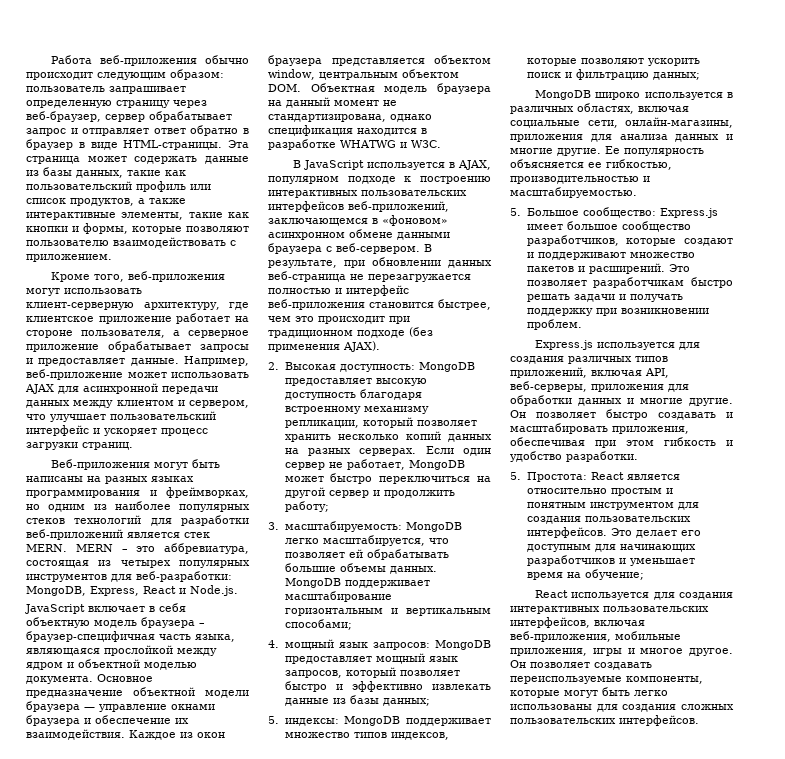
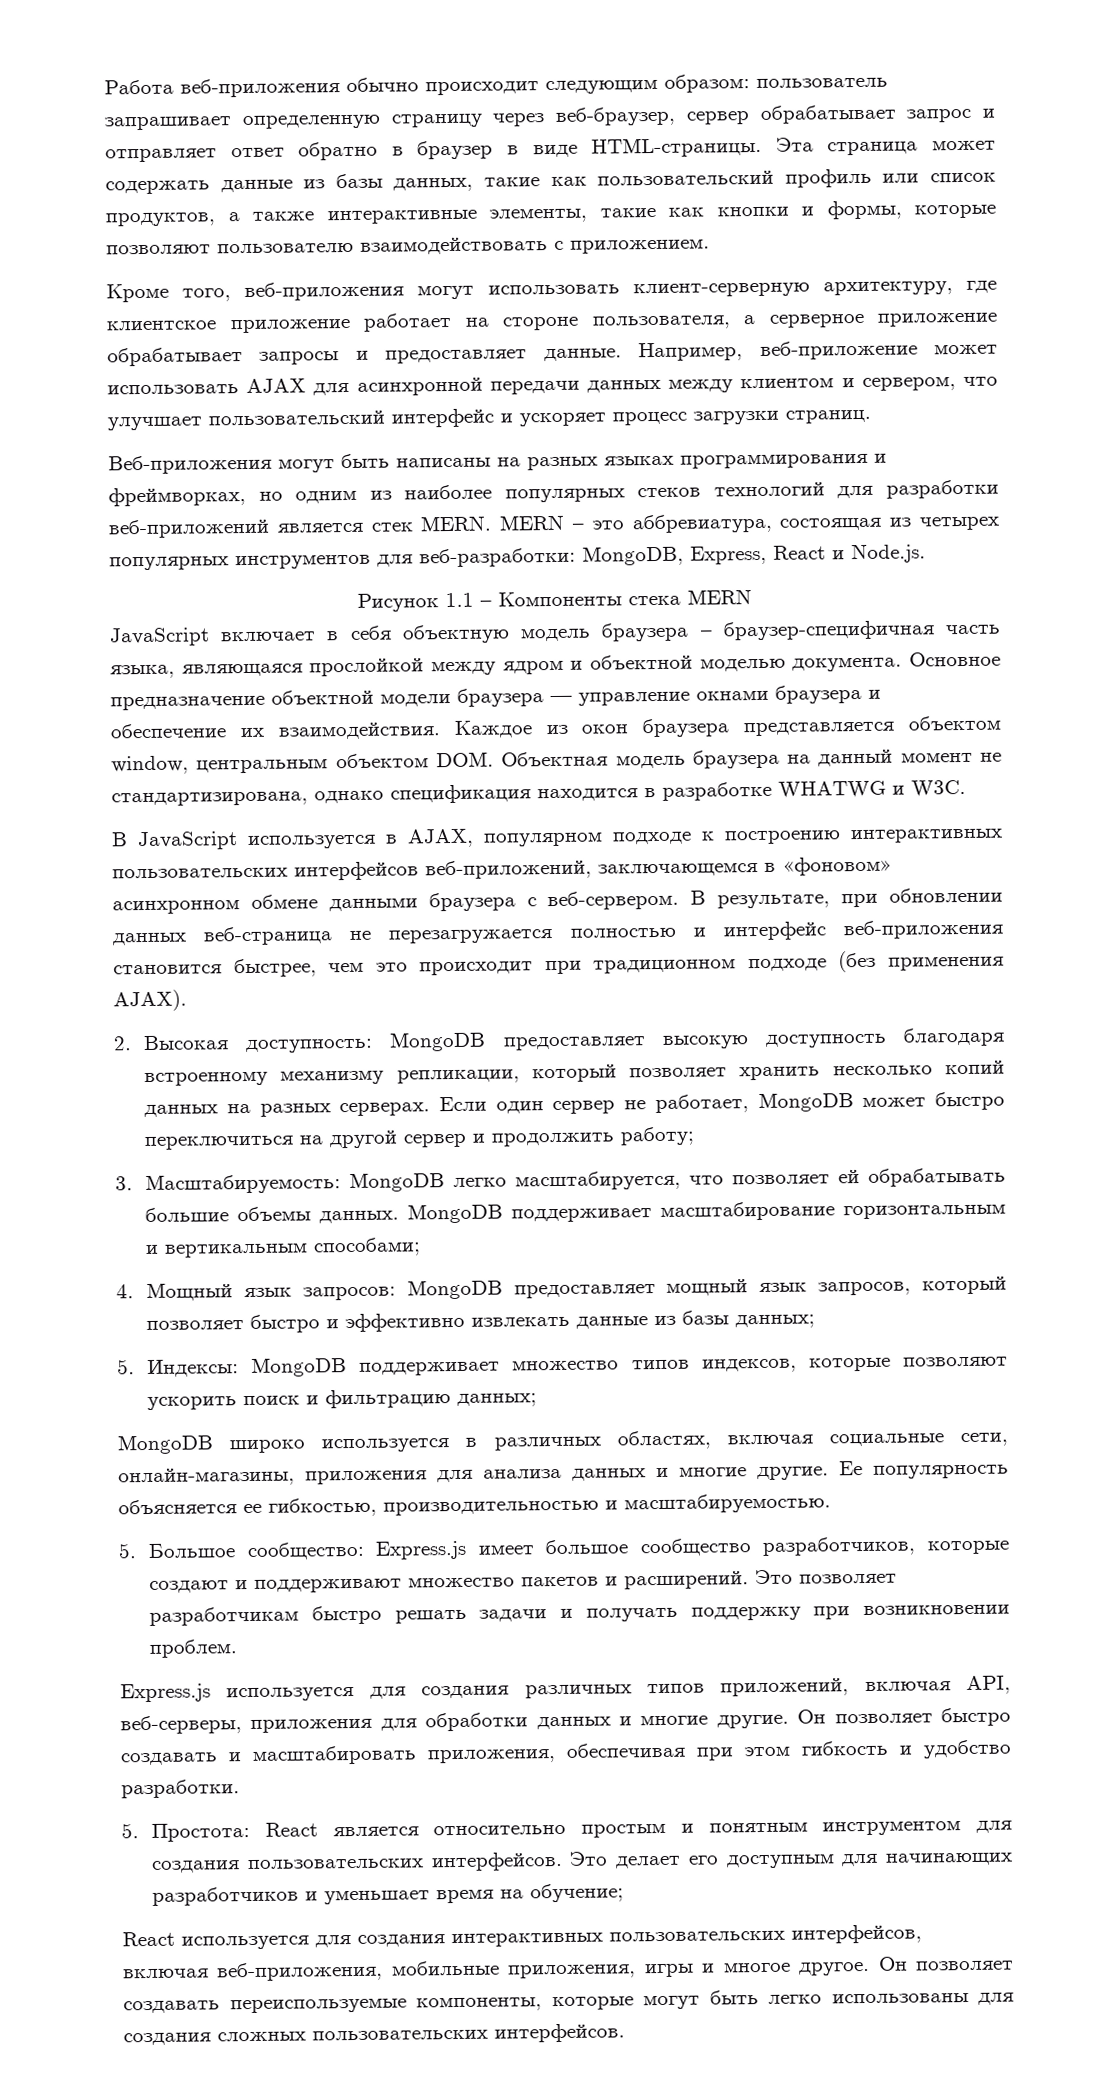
+ Рисунок 1.1 – Компоненты стека MERN
- 3. масштабируемость: MongoDB легко масштабируется, что позволяет ей обрабатывать большие объемы данных.
+ 3. Масштабируемость: MongoDB легко масштабируется, что позволяет ей обрабатывать большие объемы данных.
- 4. мощный язык запросов: MongoDB предоставляет мощный язык запросов, который позволяет быстро и эффективно извлекать данные из базы данных;
+ 4. Мощный язык запросов: MongoDB предоставляет мощный язык запросов, который позволяет быстро и эффективно извлекать данные из базы данных;
- 5. индексы: MongoDB поддерживает множество типов индексов, которые позволяют ускорить поиск и фильтрацию данных;
+ 5. Индексы: MongoDB поддерживает множество типов индексов, которые позволяют ускорить поиск и фильтрацию данных;

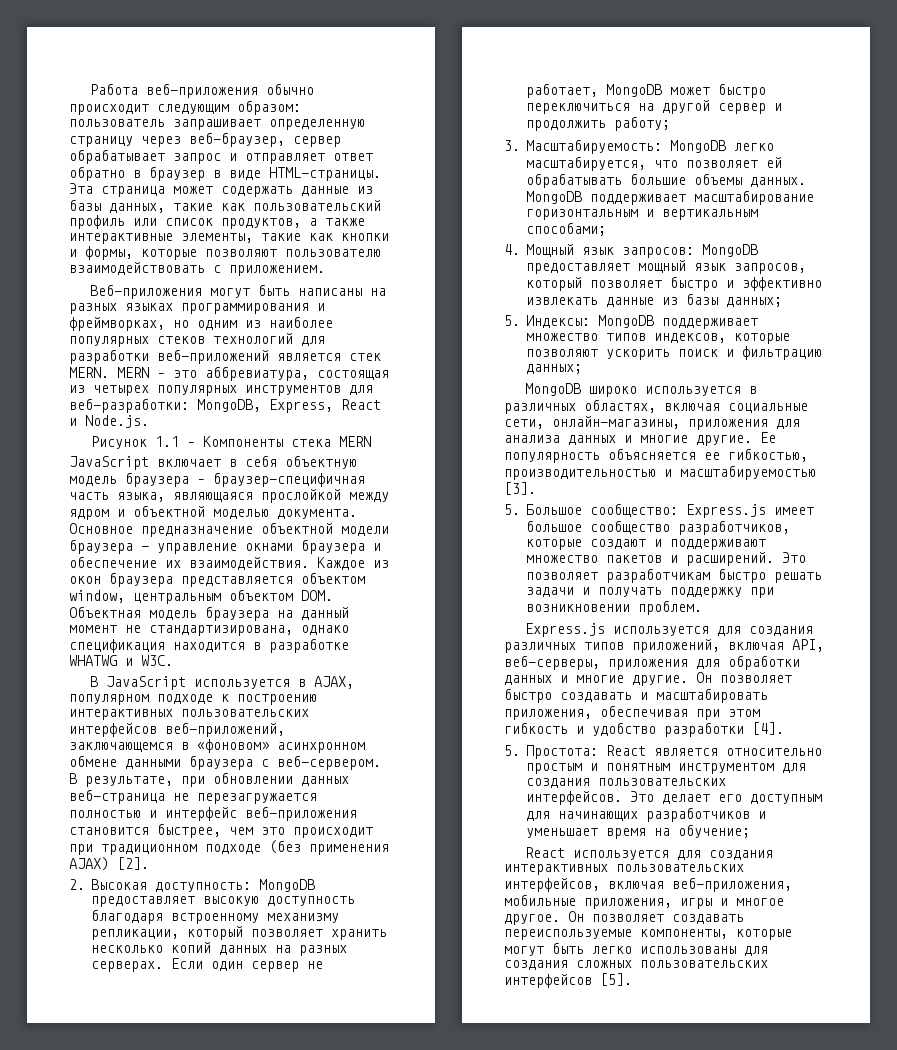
- Кроме того, веб-приложения могут использовать клиент-серверную архитектуру, где клиентское приложение работает на стороне пользователя, а серверное приложение обрабатывает запросы и предоставляет данные. Например, веб-приложение может использовать AJAX для асинхронной передачи данных между клиентом и сервером, что улучшает пользовательский интерфейс и ускоряет процесс загрузки страниц.
- В результате, при обновлении данных веб-страница не перезагружается полностью и интерфейс веб-приложения становится быстрее, чем это происходит при традиционном подходе (без применения AJAX).
+ В результате, при обновлении данных веб-страница не перезагружается полностью и интерфейс веб-приложения становится быстрее, чем это происходит при традиционном подходе (без применения AJAX) [2].
- Ее популярность объясняется ее гибкостью, производительностью и масштабируемостью.
+ Ее популярность объясняется ее гибкостью, производительностью и масштабируемостью [3].
- Он позволяет быстро создавать и масштабировать приложения, обеспечивая при этом гибкость и удобство разработки.
+ Он позволяет быстро создавать и масштабировать приложения, обеспечивая при этом гибкость и удобство разработки [4].
- Он позволяет создавать переиспользуемые компоненты, которые могут быть легко использованы для создания сложных пользовательских интерфейсов.
+ Он позволяет создавать переиспользуемые компоненты, которые могут быть легко использованы для создания сложных пользовательских интерфейсов [5].

